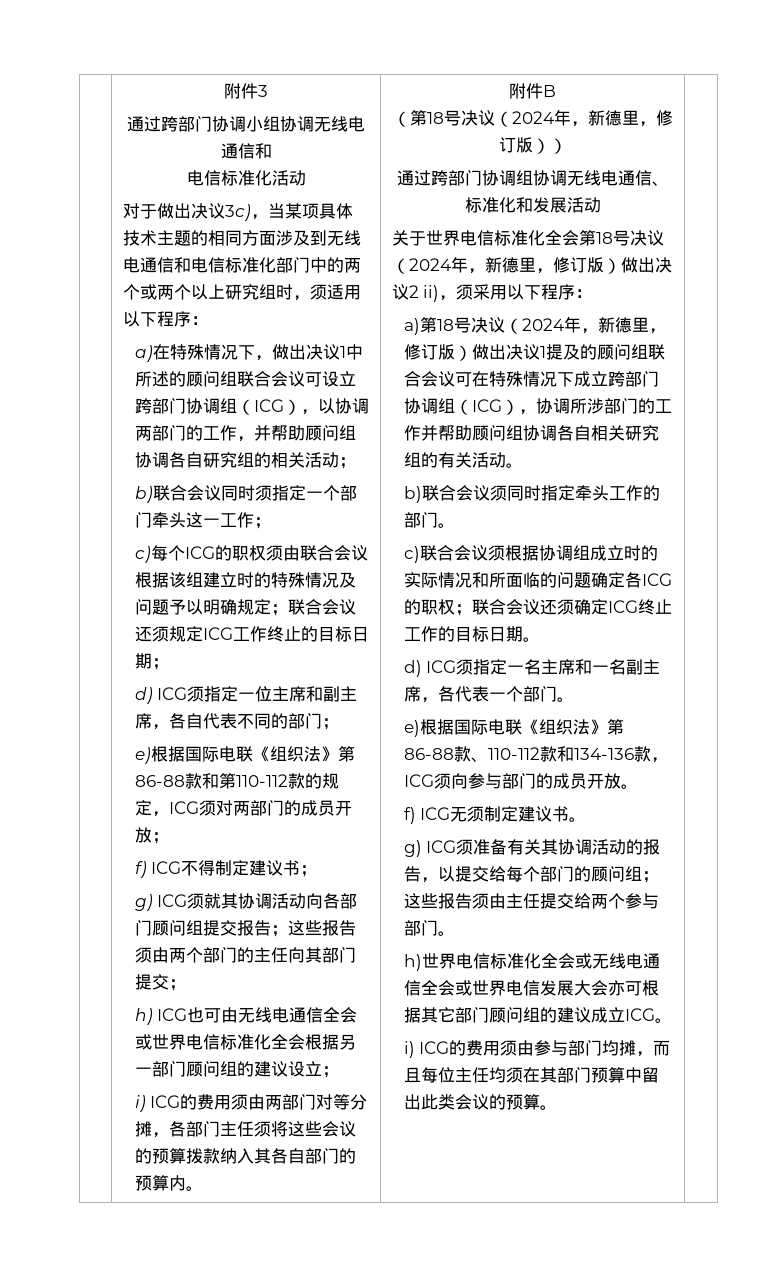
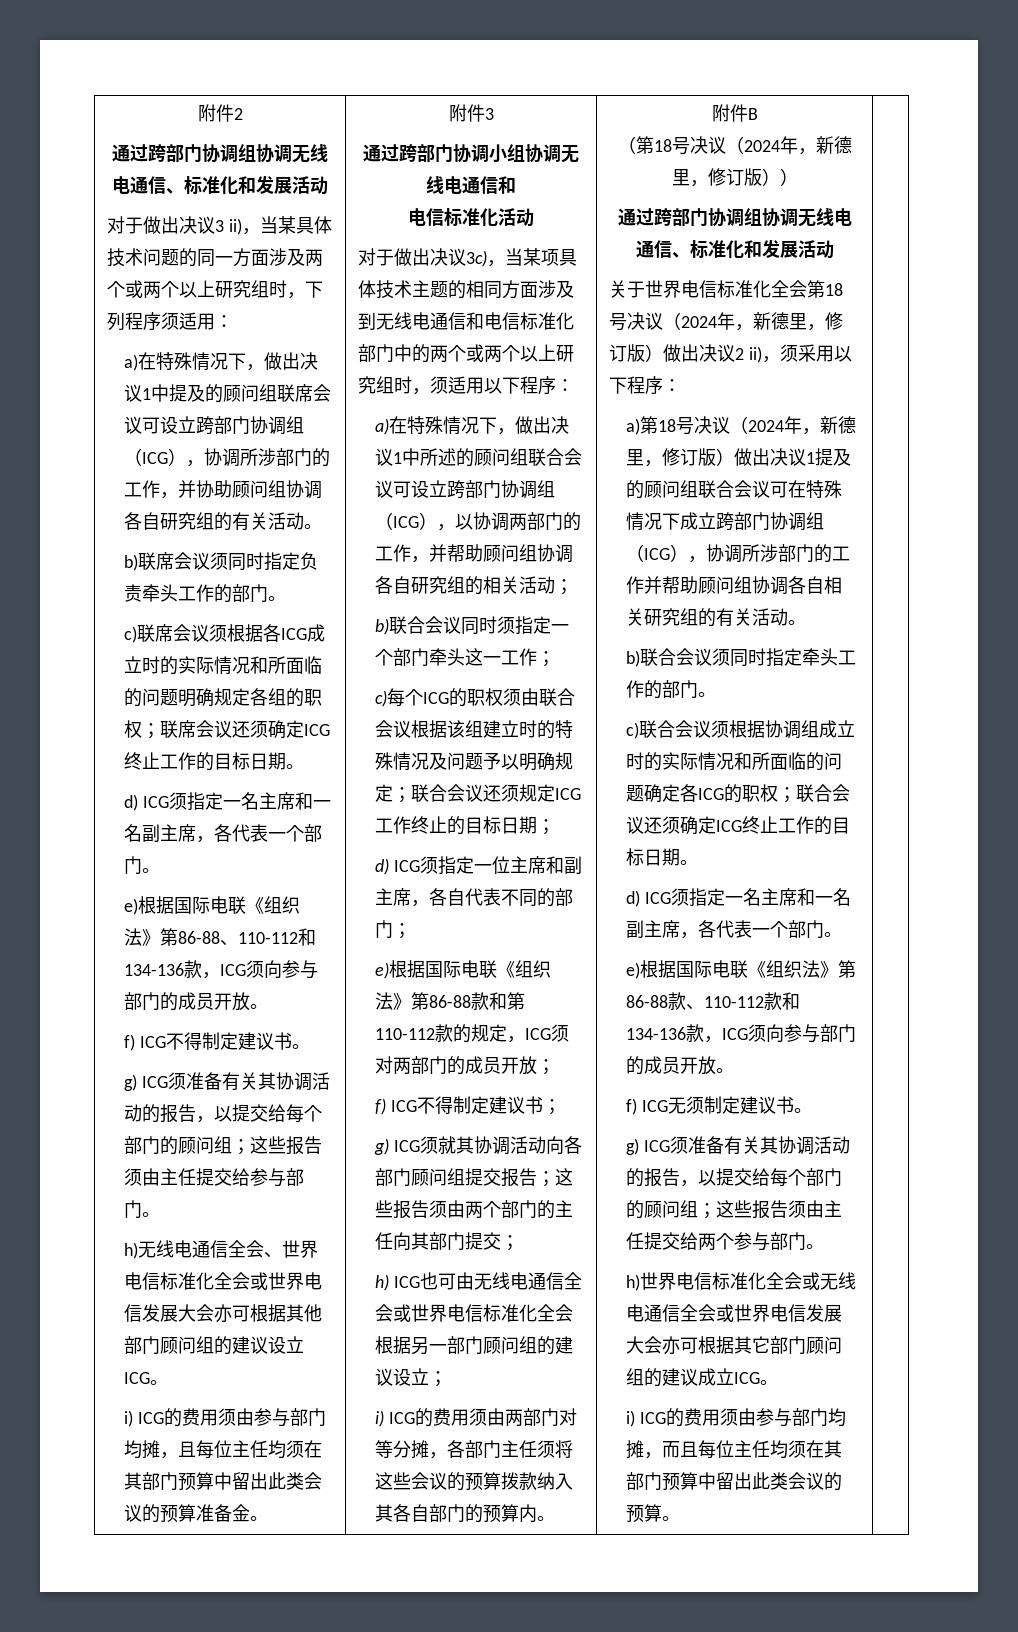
+ 附件2
+ 通过跨部门协调组协调无线电通信、标准化和发展活动
+ 对于做出决议3 ii)，当某具体技术问题的同一方面涉及两个或两个以上研究组时，下列程序须适用：
+ a)在特殊情况下，做出决议1中提及的顾问组联席会议可设立跨部门协调组（ICG），协调所涉部门的工作，并协助顾问组协调各自研究组的有关活动。
+ b)联席会议须同时指定负责牵头工作的部门。
+ c)联席会议须根据各ICG成立时的实际情况和所面临的问题明确规定各组的职权；联席会议还须确定ICG终止工作的目标日期。
+ d) ICG须指定一名主席和一名副主席，各代表一个部门。
+ e)根据国际电联《组织法》第86-88、110-112和134-136款，ICG须向参与部门的成员开放。
+ f) ICG不得制定建议书。
+ g) ICG须准备有关其协调活动的报告，以提交给每个部门的顾问组；这些报告须由主任提交给参与部门。
+ h)无线电通信全会、世界电信标准化全会或世界电信发展大会亦可根据其他部门顾问组的建议设立ICG。
+ i) ICG的费用须由参与部门均摊，且每位主任均须在其部门预算中留出此类会议的预算准备金。

